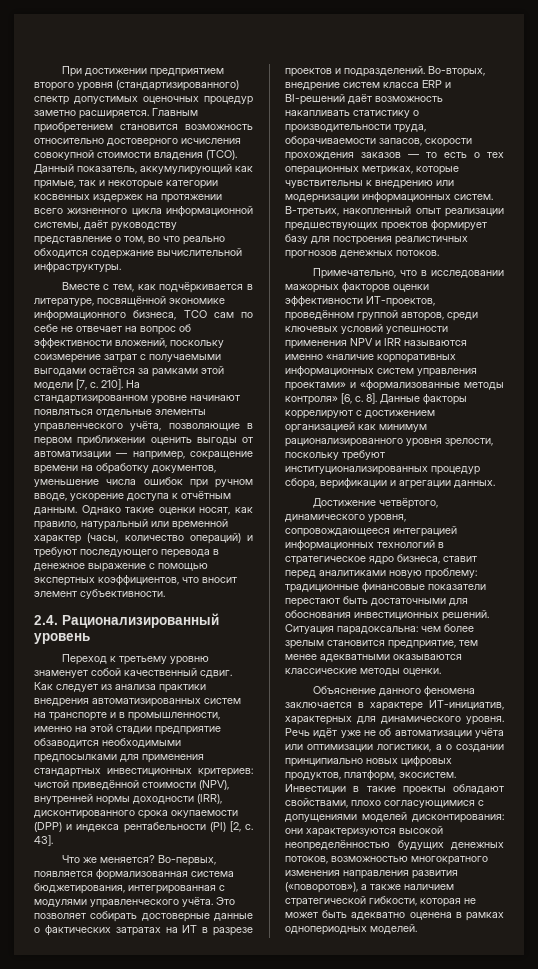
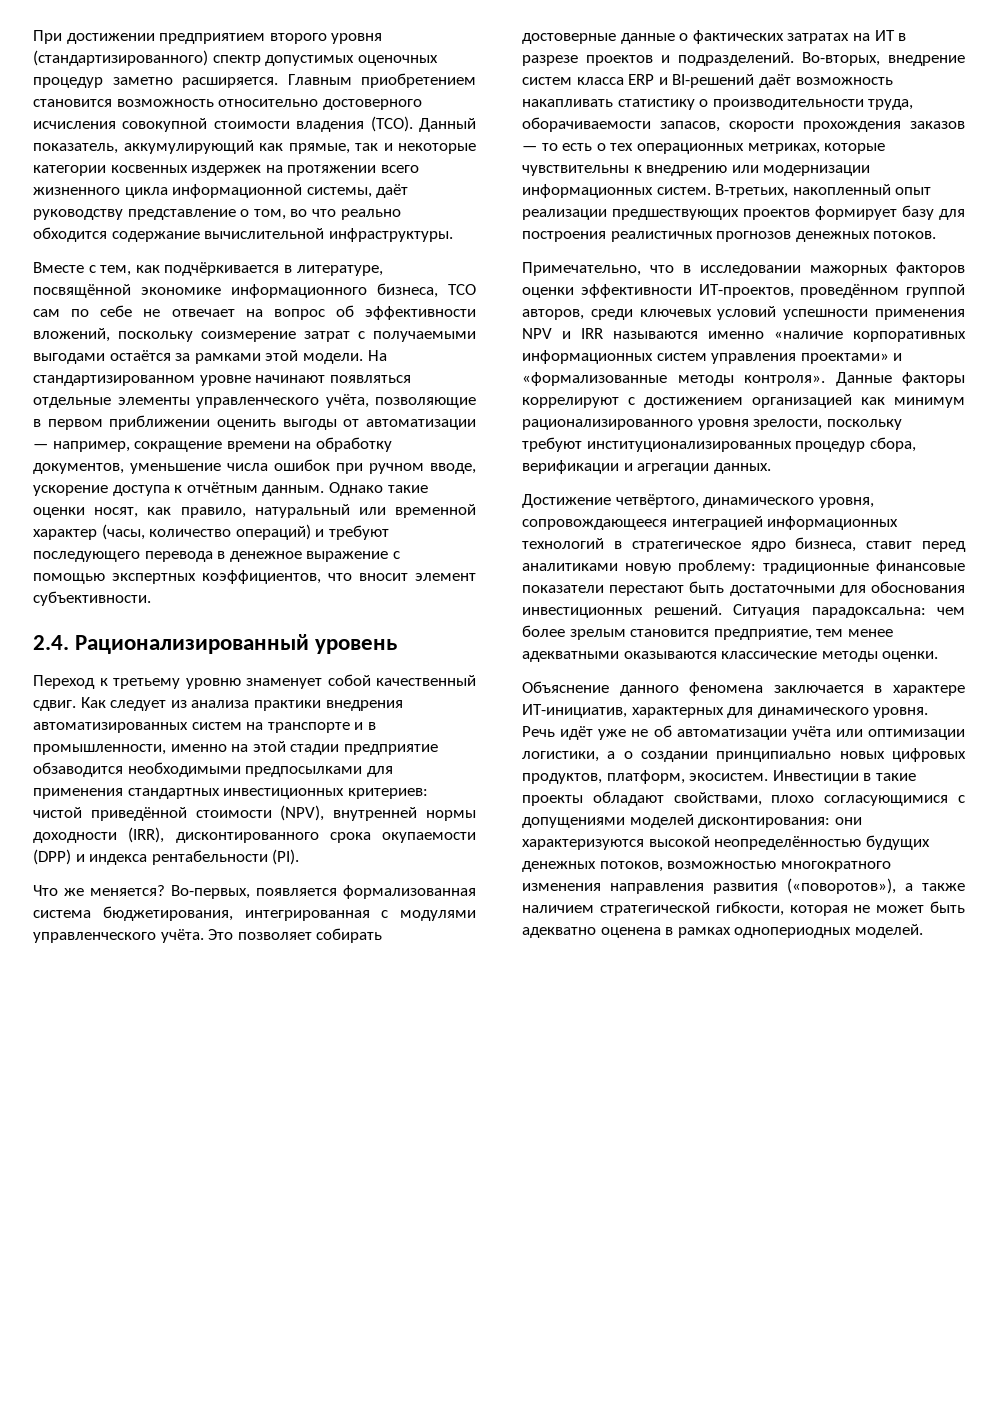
- Вместе с тем, как подчёркивается в литературе, посвящённой экономике информационного бизнеса, TCO сам по себе не отвечает на вопрос об эффективности вложений, поскольку соизмерение затрат с получаемыми выгодами остаётся за рамками этой модели [7, с. 210].
+ Вместе с тем, как подчёркивается в литературе, посвящённой экономике информационного бизнеса, TCO сам по себе не отвечает на вопрос об эффективности вложений, поскольку соизмерение затрат с получаемыми выгодами остаётся за рамками этой модели.
- Как следует из анализа практики внедрения автоматизированных систем на транспорте и в промышленности, именно на этой стадии предприятие обзаводится необходимыми предпосылками для применения стандартных инвестиционных критериев: чистой приведённой стоимости (NPV), внутренней нормы доходности (IRR), дисконтированного срока окупаемости (DPP) и индекса рентабельности (PI) [2, с. 43].
+ Как следует из анализа практики внедрения автоматизированных систем на транспорте и в промышленности, именно на этой стадии предприятие обзаводится необходимыми предпосылками для применения стандартных инвестиционных критериев: чистой приведённой стоимости (NPV), внутренней нормы доходности (IRR), дисконтированного срока окупаемости (DPP) и индекса рентабельности (PI).
- Примечательно, что в исследовании мажорных факторов оценки эффективности ИТ-проектов, проведённом группой авторов, среди ключевых условий успешности применения NPV и IRR называются именно «наличие корпоративных информационных систем управления проектами» и «формализованные методы контроля» [6, с. 8].
+ Примечательно, что в исследовании мажорных факторов оценки эффективности ИТ-проектов, проведённом группой авторов, среди ключевых условий успешности применения NPV и IRR называются именно «наличие корпоративных информационных систем управления проектами» и «формализованные методы контроля».

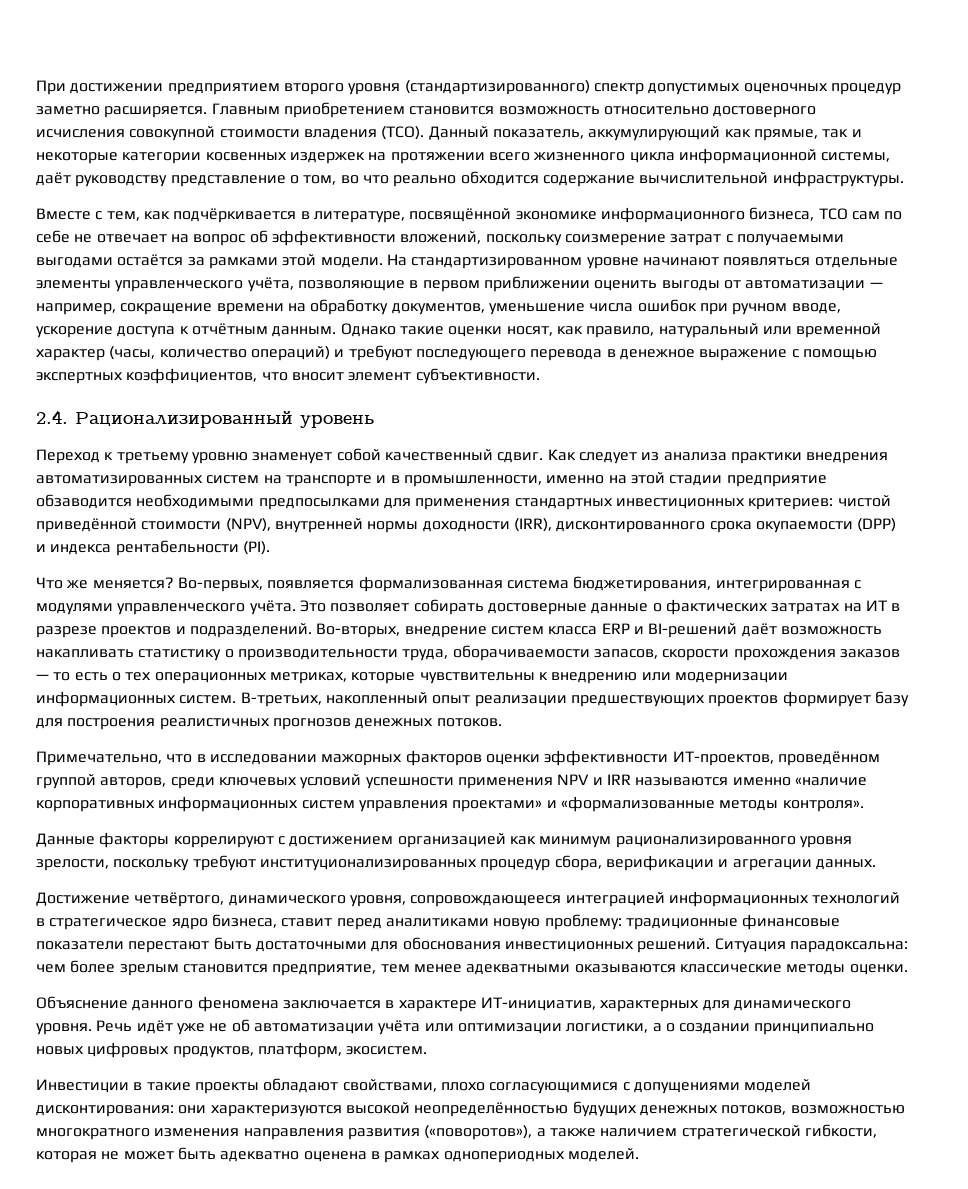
- Примечательно, что в исследовании мажорных факторов оценки эффективности ИТ-проектов, проведённом группой авторов, среди ключевых условий успешности применения NPV и IRR называются именно «наличие корпоративных информационных систем управления проектами» и «формализованные методы контроля». Данные факторы коррелируют с достижением организацией как минимум рационализированного уровня зрелости, поскольку требуют институционализированных процедур сбора, верификации и агрегации данных.
+ Примечательно, что в исследовании мажорных факторов оценки эффективности ИТ-проектов, проведённом группой авторов, среди ключевых условий успешности применения NPV и IRR называются именно «наличие корпоративных информационных систем управления проектами» и «формализованные методы контроля».
+ Данные факторы коррелируют с достижением организацией как минимум рационализированного уровня зрелости, поскольку требуют институционализированных процедур сбора, верификации и агрегации данных.
- Речь идёт уже не об автоматизации учёта или оптимизации логистики, а о создании принципиально новых цифровых продуктов, платформ, экосистем. Инвестиции в такие проекты обладают свойствами, плохо согласующимися с допущениями моделей дисконтирования: они характеризуются высокой неопределённостью будущих денежных потоков, возможностью многократного изменения направления развития («поворотов»), а также наличием стратегической гибкости, которая не может быть адекватно оценена в рамках однопериодных моделей.
+ Речь идёт уже не об автоматизации учёта или оптимизации логистики, а о создании принципиально новых цифровых продуктов, платформ, экосистем.
+ Инвестиции в такие проекты обладают свойствами, плохо согласующимися с допущениями моделей дисконтирования: они характеризуются высокой неопределённостью будущих денежных потоков, возможностью многократного изменения направления развития («поворотов»), а также наличием стратегической гибкости, которая не может быть адекватно оценена в рамках однопериодных моделей.

